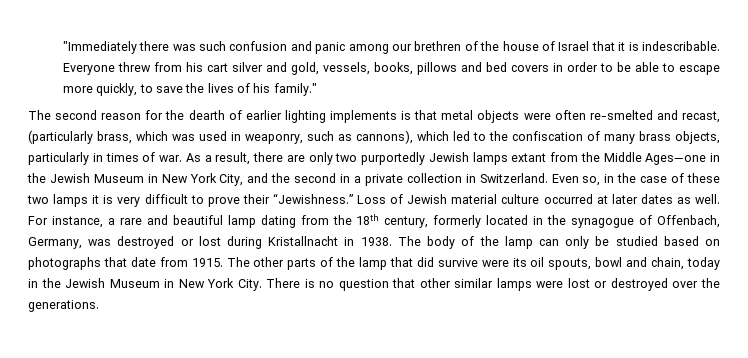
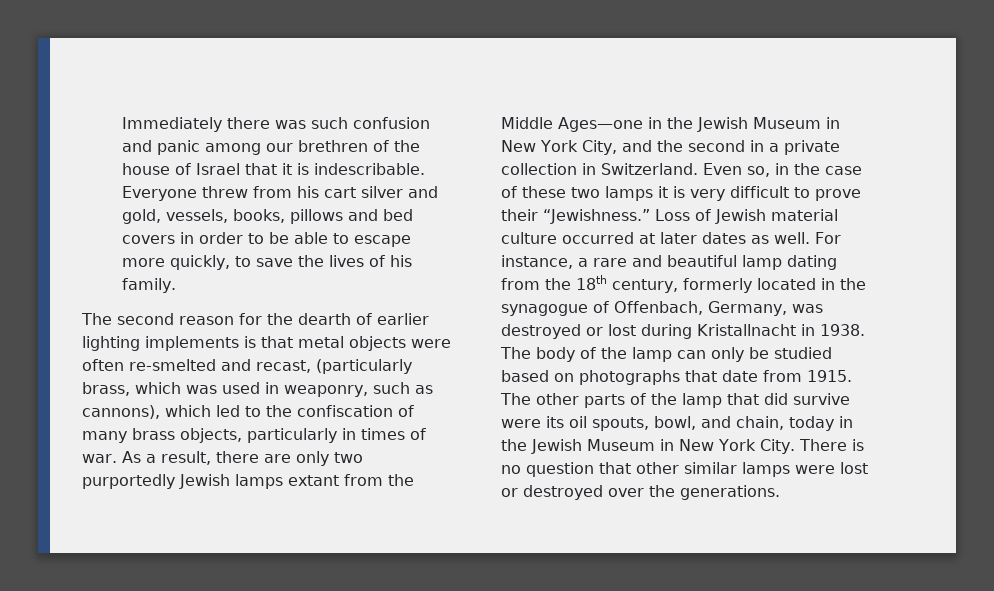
- "Immediately there was such confusion and panic among our brethren of the house of Israel that it is indescribable.
+ Immediately there was such confusion and panic among our brethren of the house of Israel that it is indescribable.
- Everyone threw from his cart silver and gold, vessels, books, pillows and bed covers in order to be able to escape more quickly, to save the lives of his family."
+ Everyone threw from his cart silver and gold, vessels, books, pillows and bed covers in order to be able to escape more quickly, to save the lives of his family.
- The other parts of the lamp that did survive were its oil spouts, bowl and chain, today in the Jewish Museum in New York City.
+ The other parts of the lamp that did survive were its oil spouts, bowl, and chain, today in the Jewish Museum in New York City.

